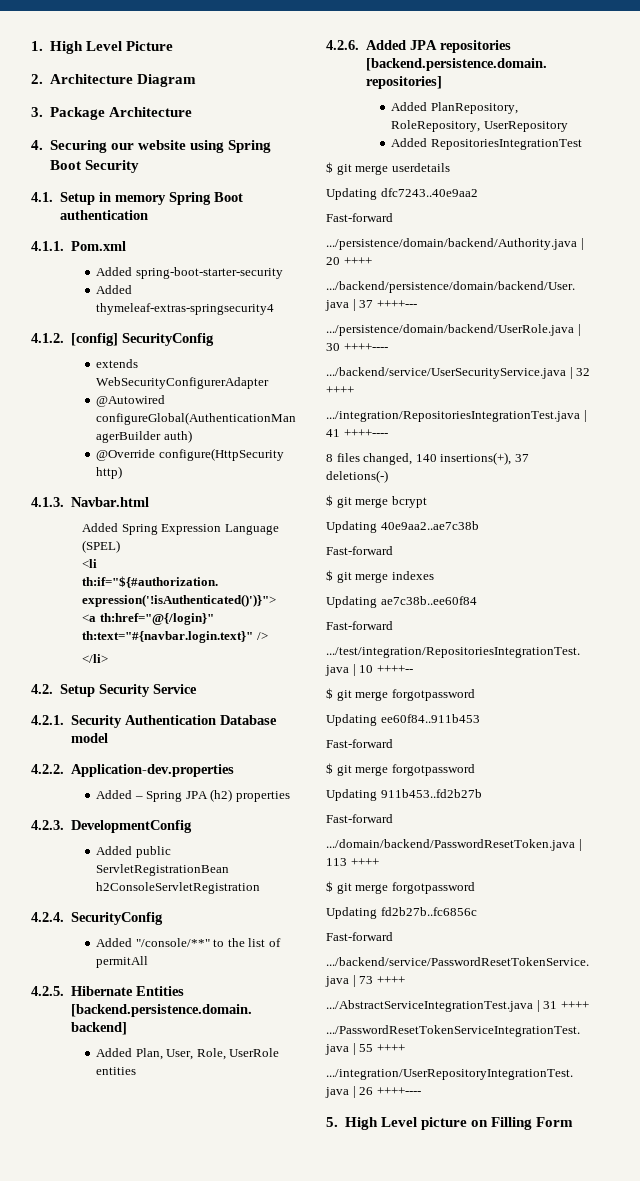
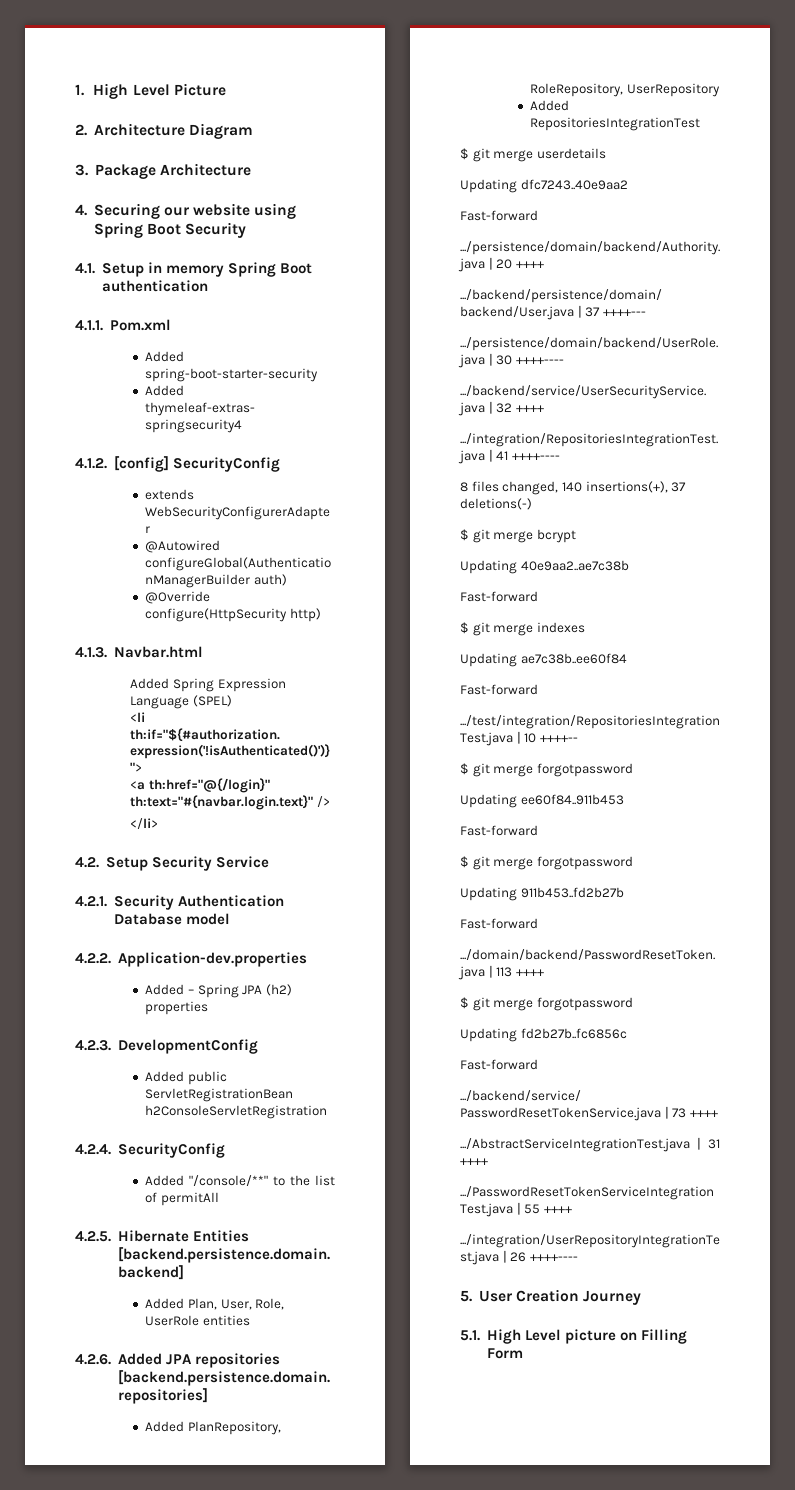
- 5. High Level picture on Filling Form
+ 5. User Creation Journey
+ 5.1. High Level picture on Filling Form

